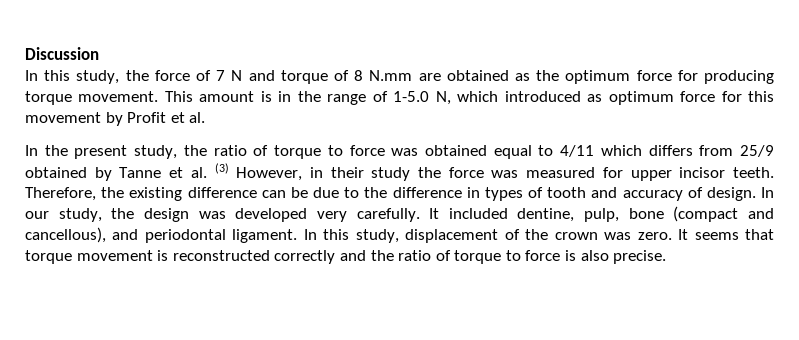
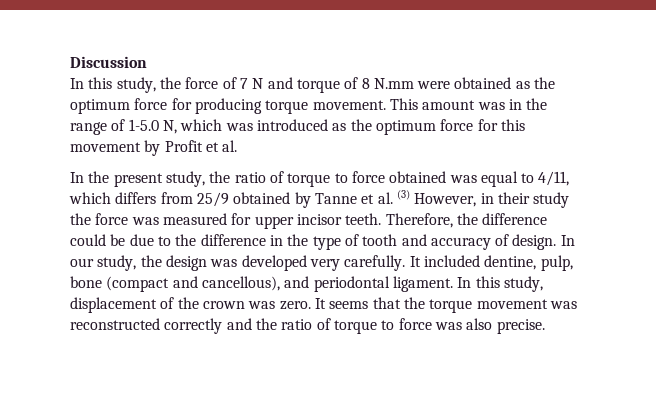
- In this study, the force of 7 N and torque of 8 N.mm are obtained as the optimum force for producing torque movement.
+ In this study, the force of 7 N and torque of 8 N.mm were obtained as the optimum force for producing torque movement.
- This amount is in the range of 1-5.0 N, which introduced as optimum force for this movement by Profit et al.
+ This amount was in the range of 1-5.0 N, which was introduced as the optimum force for this movement by Profit et al.
- In the present study, the ratio of torque to force was obtained equal to 4/11 which differs from 25/9 obtained by Tanne et al. (3) However, in their study the force was measured for upper incisor teeth.
+ In the present study, the ratio of torque to force obtained was equal to 4/11, which differs from 25/9 obtained by Tanne et al. (3) However, in their study the force was measured for upper incisor teeth.
- Therefore, the existing difference can be due to the difference in types of tooth and accuracy of design.
+ Therefore, the difference could be due to the difference in the type of tooth and accuracy of design.
- It seems that torque movement is reconstructed correctly and the ratio of torque to force is also precise.
+ It seems that the torque movement was reconstructed correctly and the ratio of torque to force was also precise.

